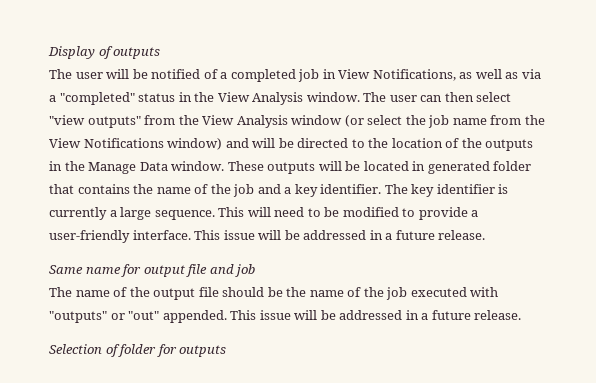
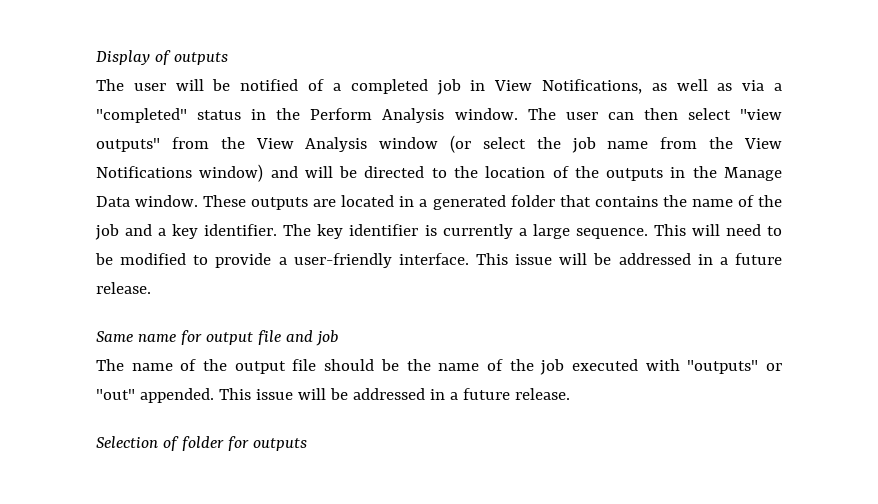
- The user will be notified of a completed job in View Notifications, as well as via a "completed" status in the View Analysis window.
+ The user will be notified of a completed job in View Notifications, as well as via a "completed" status in the Perform Analysis window.
- These outputs will be located in generated folder that contains the name of the job and a key identifier.
+ These outputs are located in a generated folder that contains the name of the job and a key identifier.

